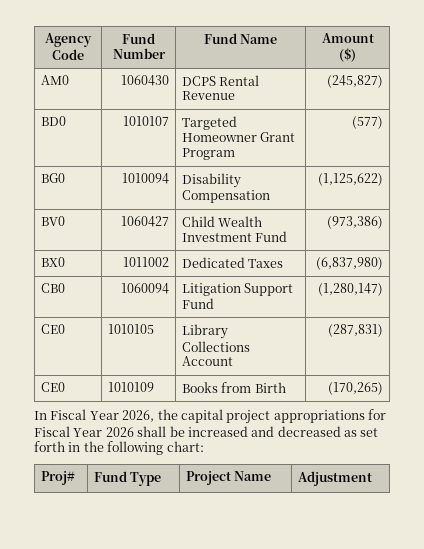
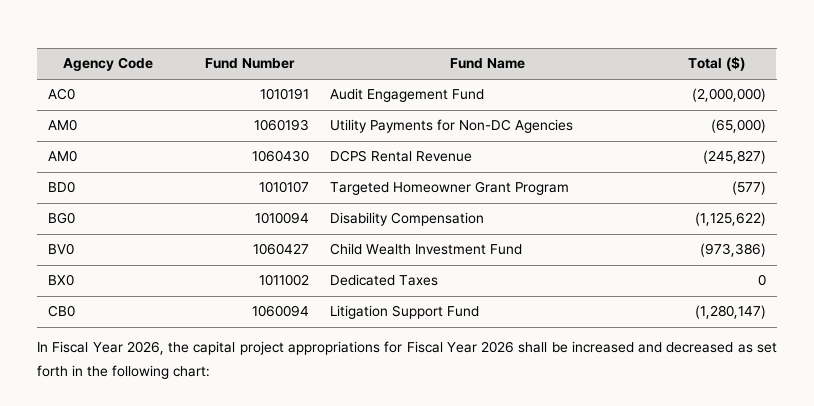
- Agency Code | Fund Number | Fund Name | Amount ($)
+ Agency Code | Fund Number | Fund Name | Total ($)
+ AC0 | 1010191 | Audit Engagement Fund | (2,000,000)
+ AM0 | 1060193 | Utility Payments for Non-DC Agencies | (65,000)
- BX0 | 1011002 | Dedicated Taxes | (6,837,980)
+ BX0 | 1011002 | Dedicated Taxes | 0
- CE0 | 1010105 | Library Collections Account | (287,831)
- CE0 | 1010109 | Books from Birth | (170,265)
- Proj# | Fund Type | Project Name | Adjustment

